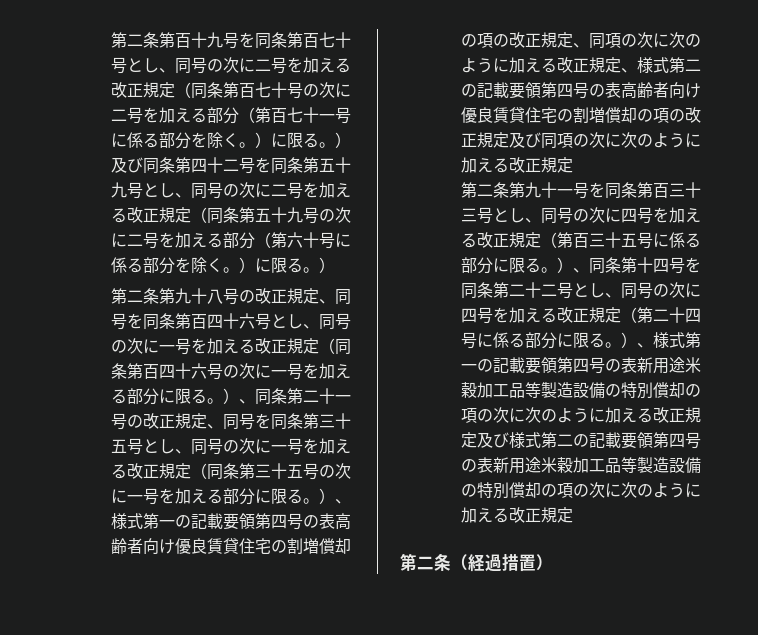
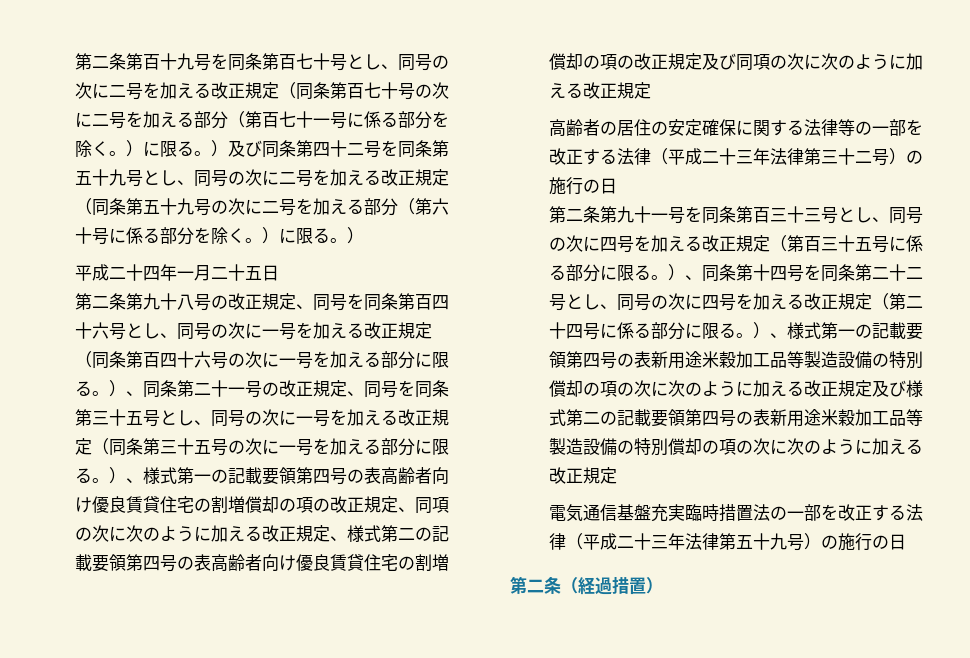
+ 平成二十四年一月二十五日
+ 高齢者の居住の安定確保に関する法律等の一部を改正する法律（平成二十三年法律第三十二号）の施行の日
+ 電気通信基盤充実臨時措置法の一部を改正する法律（平成二十三年法律第五十九号）の施行の日

